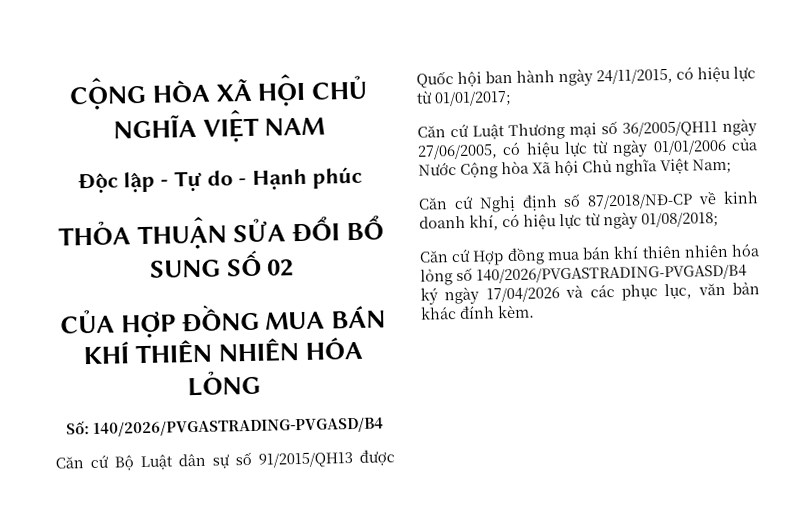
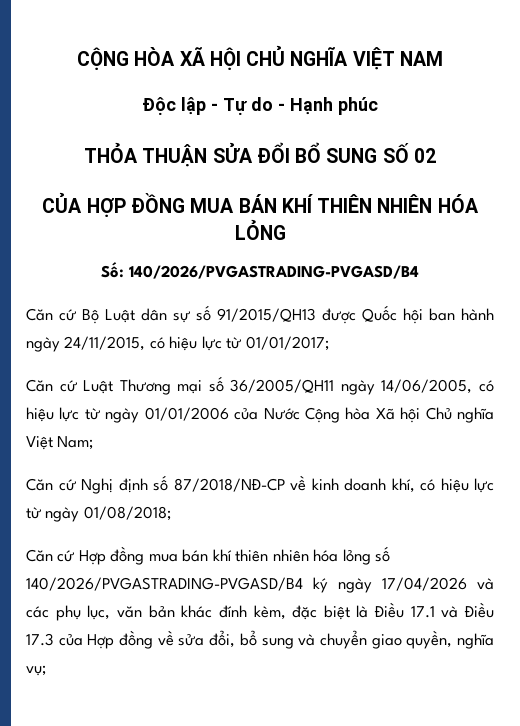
- Căn cứ Luật Thương mại số 36/2005/QH11 ngày 27/06/2005, có hiệu lực từ ngày 01/01/2006 của Nước Cộng hòa Xã hội Chủ nghĩa Việt Nam;
+ Căn cứ Luật Thương mại số 36/2005/QH11 ngày 14/06/2005, có hiệu lực từ ngày 01/01/2006 của Nước Cộng hòa Xã hội Chủ nghĩa Việt Nam;
- Căn cứ Hợp đồng mua bán khí thiên nhiên hóa lỏng số 140/2026/PVGASTRADING-PVGASD/B4 ký ngày 17/04/2026 và các phục lục, văn bản khác đính kèm.
+ Căn cứ Hợp đồng mua bán khí thiên nhiên hóa lỏng số 140/2026/PVGASTRADING-PVGASD/B4 ký ngày 17/04/2026 và các phụ lục, văn bản khác đính kèm, đặc biệt là Điều 17.1 và Điều 17.3 của Hợp đồng về sửa đổi, bổ sung và chuyển giao quyền, nghĩa vụ;

